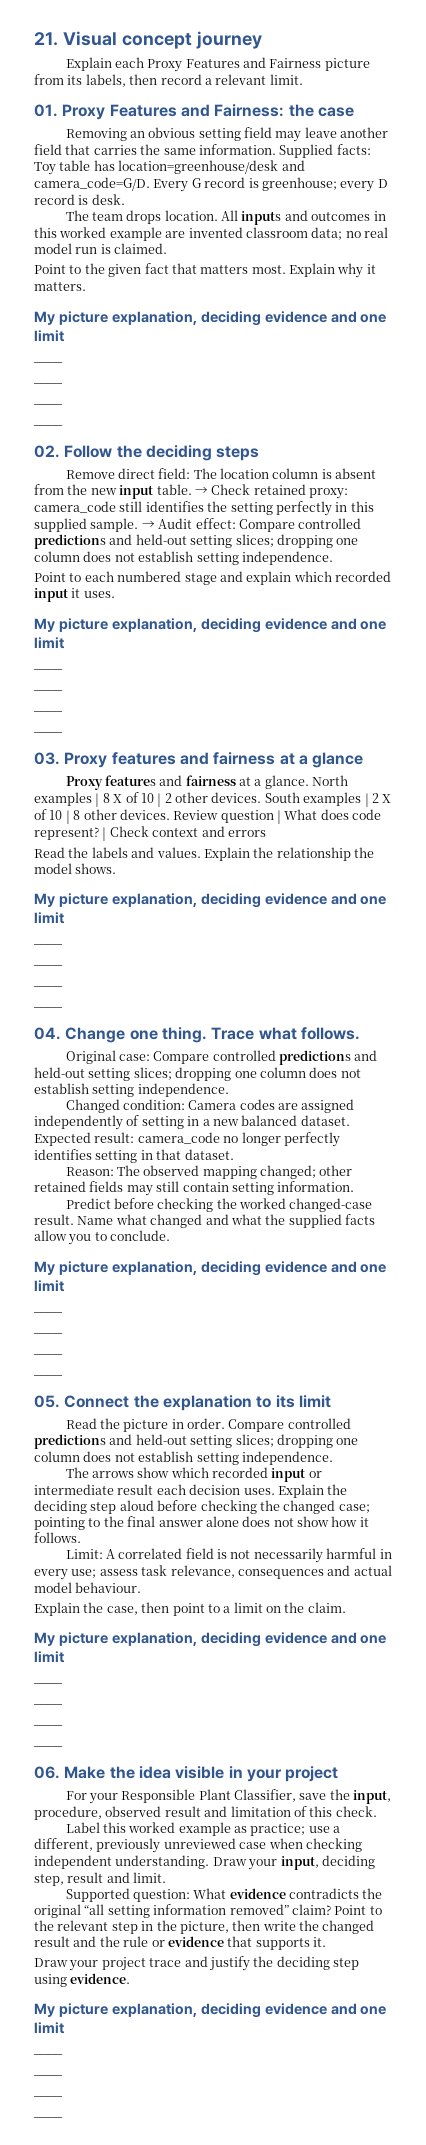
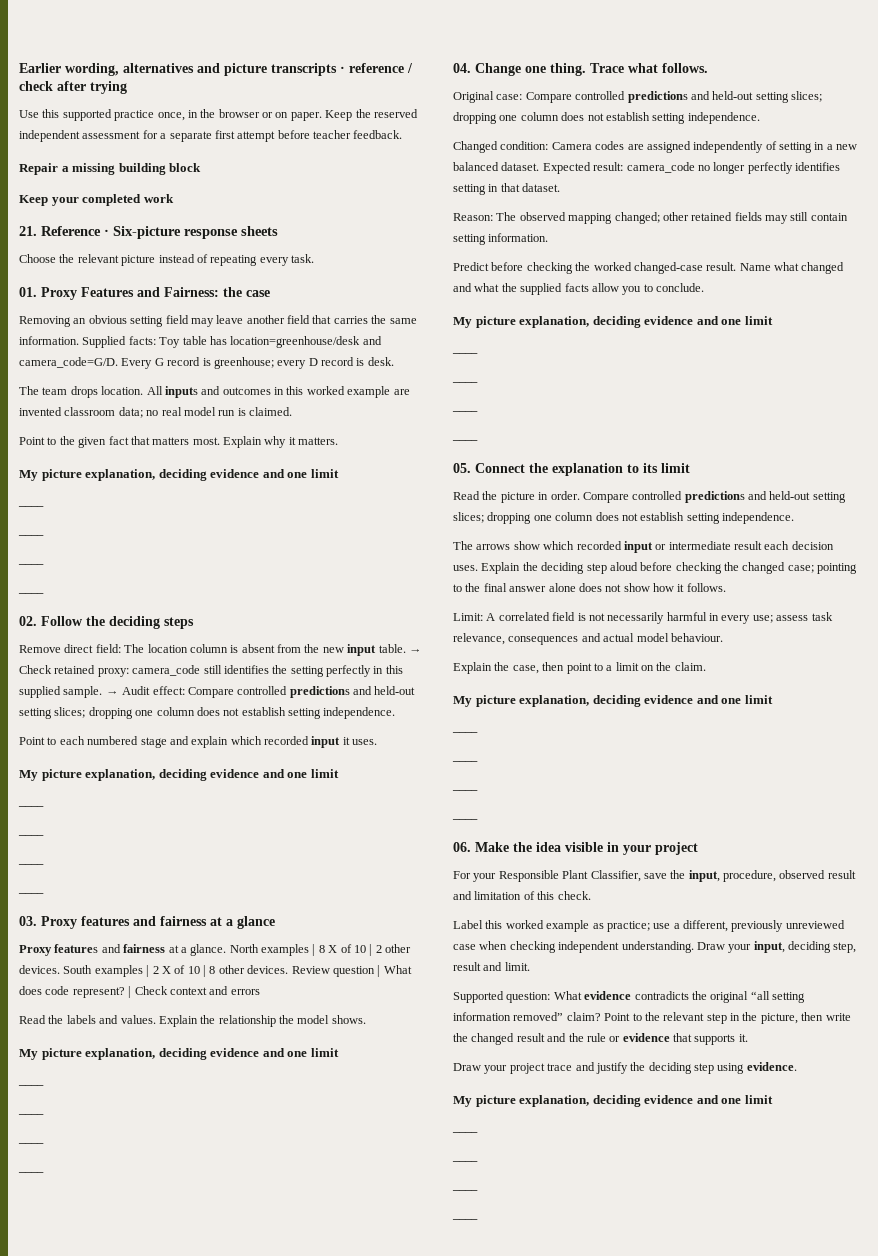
- 21. Visual concept journey
- Explain each Proxy Features and Fairness picture from its labels, then record a relevant limit.
+ Earlier wording, alternatives and picture transcripts · reference / check after trying
+ Use this supported practice once, in the browser or on paper. Keep the reserved independent assessment for a separate first attempt before teacher feedback.
+ Repair a missing building block
+ Keep your completed work
+ 21. Reference · Six-picture response sheets
+ Choose the relevant picture instead of repeating every task.

